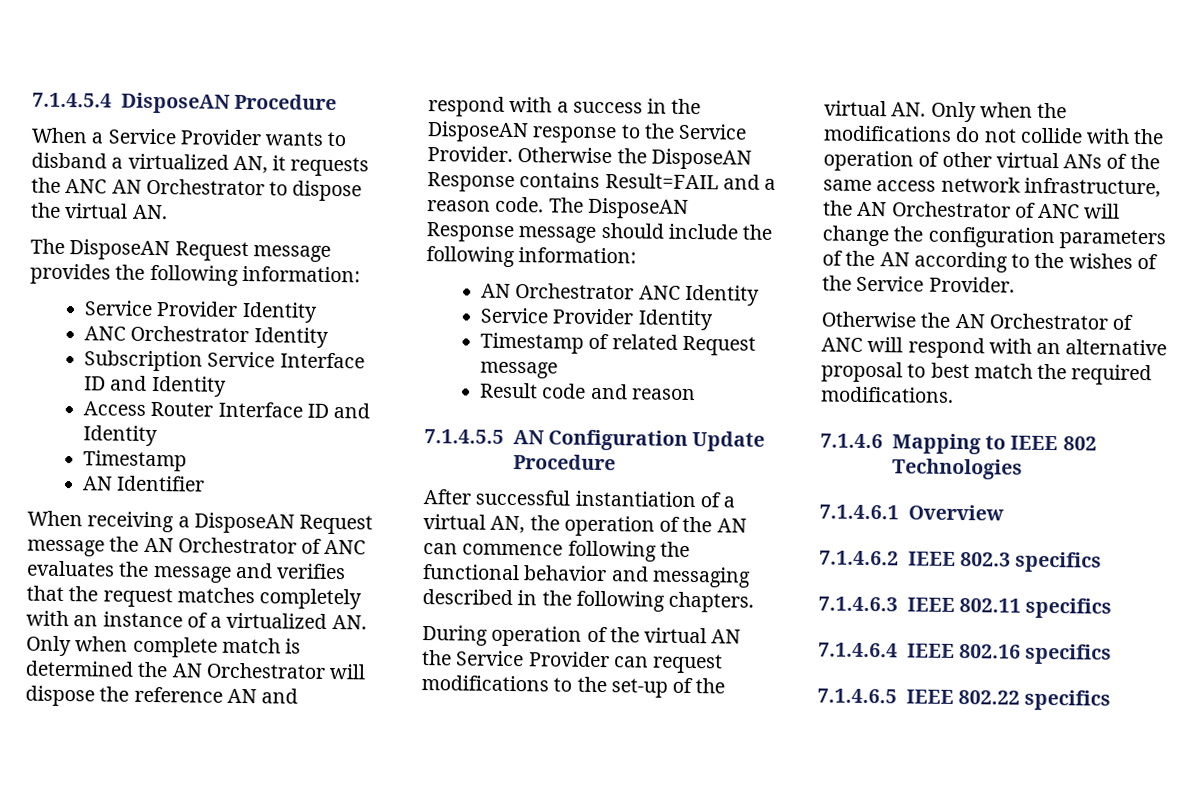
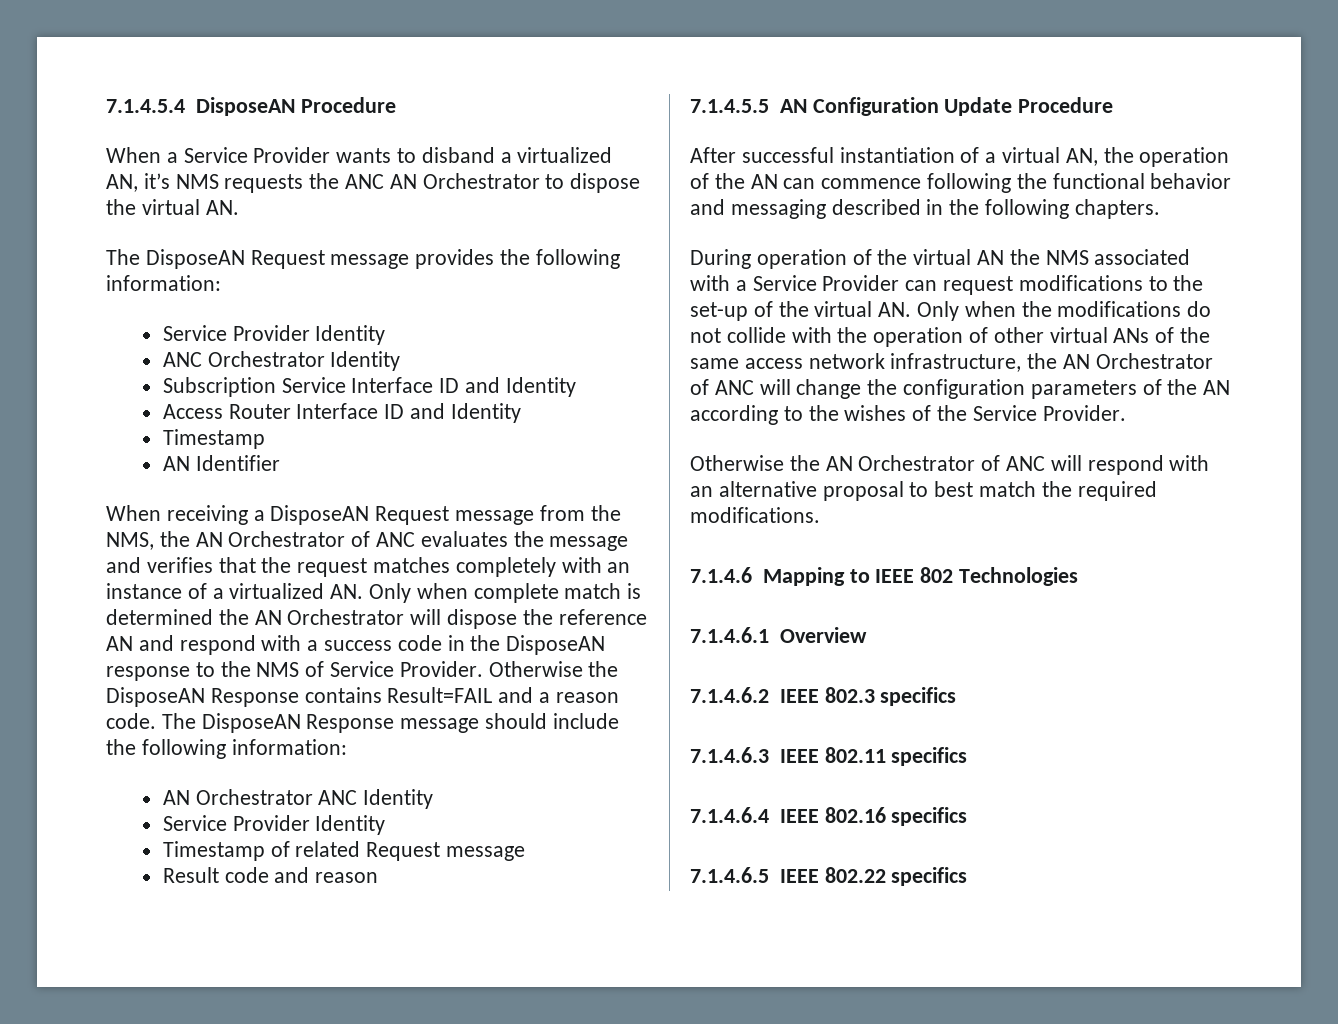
- When a Service Provider wants to disband a virtualized AN, it requests the ANC AN Orchestrator to dispose the virtual AN.
+ When a Service Provider wants to disband a virtualized AN, it’s NMS requests the ANC AN Orchestrator to dispose the virtual AN.
- When receiving a DisposeAN Request message the AN Orchestrator of ANC evaluates the message and verifies that the request matches completely with an instance of a virtualized AN. Only when complete match is determined the AN Orchestrator will dispose the reference AN and respond with a success in the DisposeAN response to the Service Provider.
+ When receiving a DisposeAN Request message from the NMS, the AN Orchestrator of ANC evaluates the message and verifies that the request matches completely with an instance of a virtualized AN. Only when complete match is determined the AN Orchestrator will dispose the reference AN and respond with a success code in the DisposeAN response to the NMS of Service Provider.
- During operation of the virtual AN the Service Provider can request modifications to the set-up of the virtual AN. Only when the modifications do not collide with the operation of other virtual ANs of the same access network infrastructure, the AN Orchestrator of ANC will change the configuration parameters of the AN according to the wishes of the Service Provider.
+ During operation of the virtual AN the NMS associated with a Service Provider can request modifications to the set-up of the virtual AN. Only when the modifications do not collide with the operation of other virtual ANs of the same access network infrastructure, the AN Orchestrator of ANC will change the configuration parameters of the AN according to the wishes of the Service Provider.

